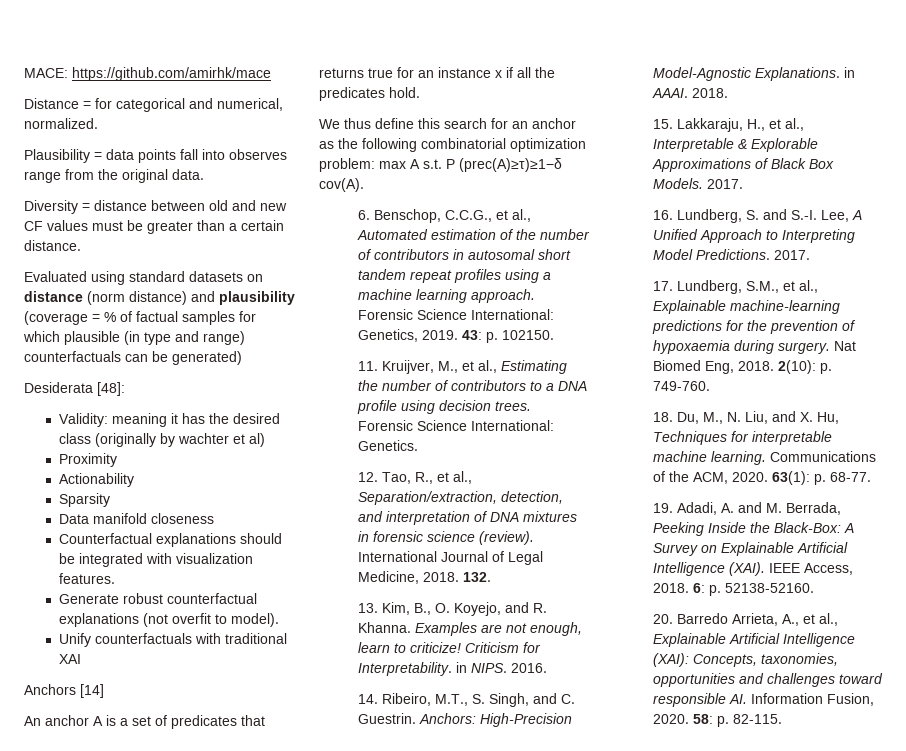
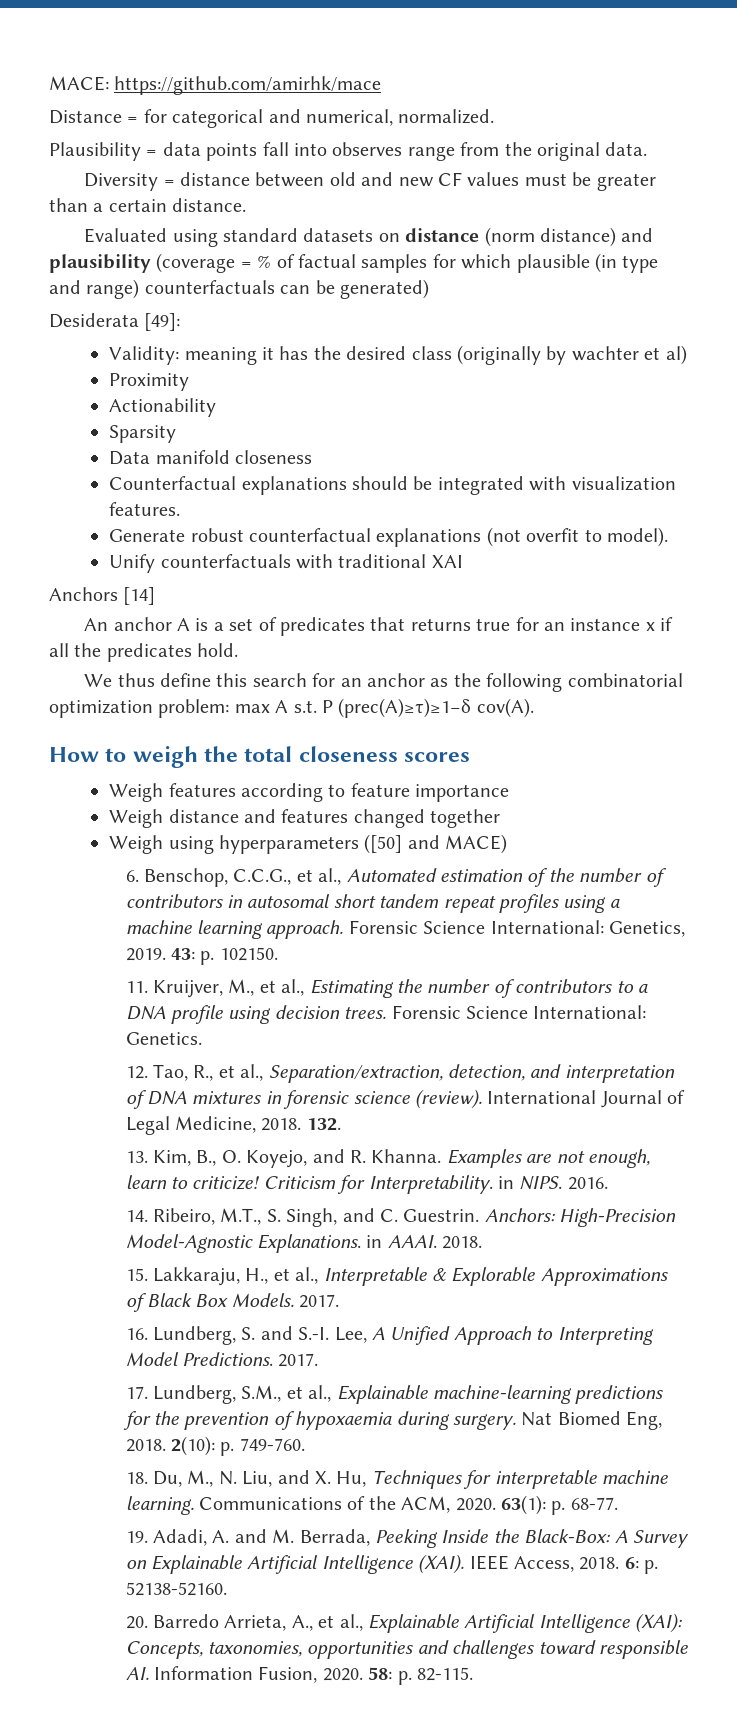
- Desiderata [48]:
+ Desiderata [49]:
+ How to weigh the total closeness scores
+ Weigh features according to feature importance
+ Weigh distance and features changed together
+ Weigh using hyperparameters ([50] and MACE)

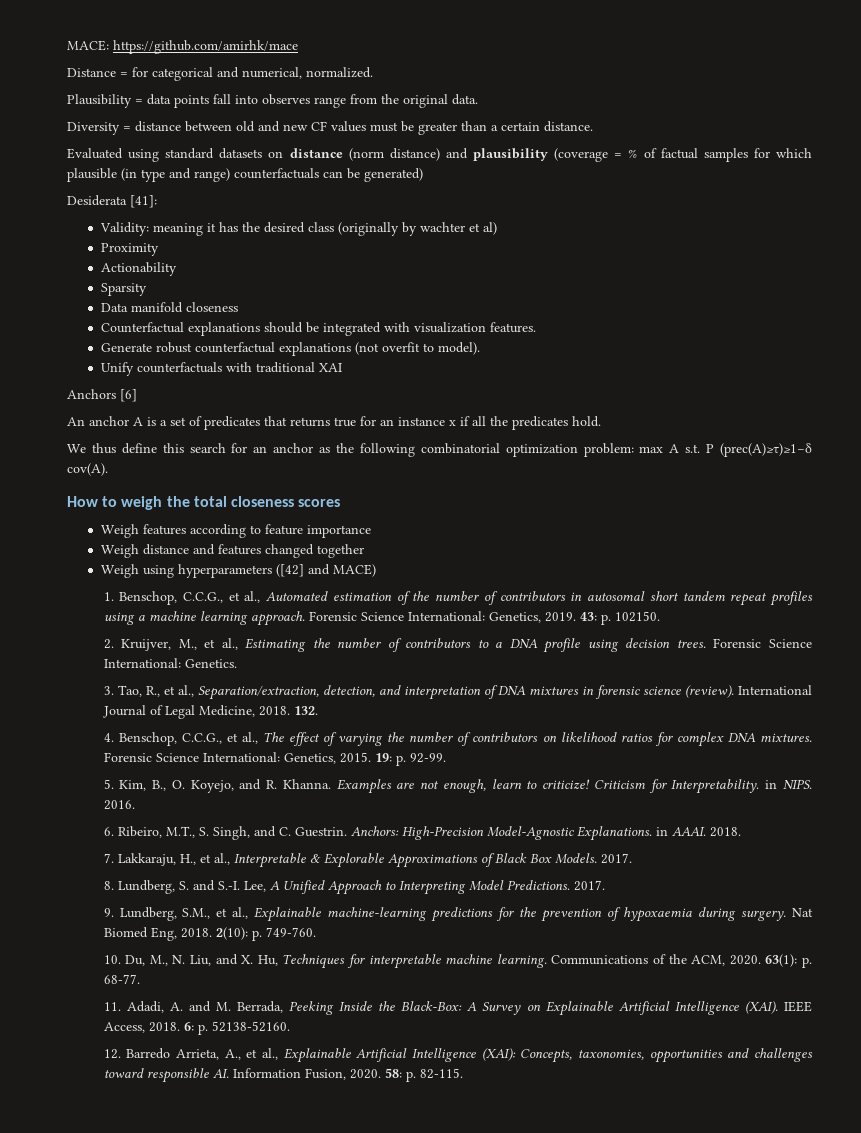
- Desiderata [49]:
+ Desiderata [41]:
- Anchors [14]
+ Anchors [6]
- Weigh using hyperparameters ([50] and MACE)
+ Weigh using hyperparameters ([42] and MACE)
- 6. Benschop, C.C.G., et al., Automated estimation of the number of contributors in autosomal short tandem repeat profiles using a machine learning approach.
+ 1. Benschop, C.C.G., et al., Automated estimation of the number of contributors in autosomal short tandem repeat profiles using a machine learning approach.
- 11. Kruijver, M., et al., Estimating the number of contributors to a DNA profile using decision trees.
+ 2. Kruijver, M., et al., Estimating the number of contributors to a DNA profile using decision trees.
- 12. Tao, R., et al., Separation/extraction, detection, and interpretation of DNA mixtures in forensic science (review).
+ 3. Tao, R., et al., Separation/extraction, detection, and interpretation of DNA mixtures in forensic science (review).
- 13. Kim, B., O. Koyejo, and R. Khanna.
+ 4. Benschop, C.C.G., et al., The effect of varying the number of contributors on likelihood ratios for complex DNA mixtures. Forensic Science International: Genetics, 2015. 19: p. 92-99.
+ 5. Kim, B., O. Koyejo, and R. Khanna.
- 14. Ribeiro, M.T., S. Singh, and C. Guestrin.
+ 6. Ribeiro, M.T., S. Singh, and C. Guestrin.
- 15. Lakkaraju, H., et al., Interpretable & Explorable Approximations of Black Box Models.
+ 7. Lakkaraju, H., et al., Interpretable & Explorable Approximations of Black Box Models.
- 16. Lundberg, S. and S.-I. Lee, A Unified Approach to Interpreting Model Predictions.
+ 8. Lundberg, S. and S.-I. Lee, A Unified Approach to Interpreting Model Predictions.
- 17. Lundberg, S.M., et al., Explainable machine-learning predictions for the prevention of hypoxaemia during surgery.
+ 9. Lundberg, S.M., et al., Explainable machine-learning predictions for the prevention of hypoxaemia during surgery.
- 18. Du, M., N. Liu, and X. Hu, Techniques for interpretable machine learning.
+ 10. Du, M., N. Liu, and X. Hu, Techniques for interpretable machine learning.
- 19. Adadi, A. and M. Berrada, Peeking Inside the Black-Box: A Survey on Explainable Artificial Intelligence (XAI).
+ 11. Adadi, A. and M. Berrada, Peeking Inside the Black-Box: A Survey on Explainable Artificial Intelligence (XAI).
- 20. Barredo Arrieta, A., et al., Explainable Artificial Intelligence (XAI): Concepts, taxonomies, opportunities and challenges toward responsible AI. Information Fusion, 2020.
+ 12. Barredo Arrieta, A., et al., Explainable Artificial Intelligence (XAI): Concepts, taxonomies, opportunities and challenges toward responsible AI. Information Fusion, 2020.

